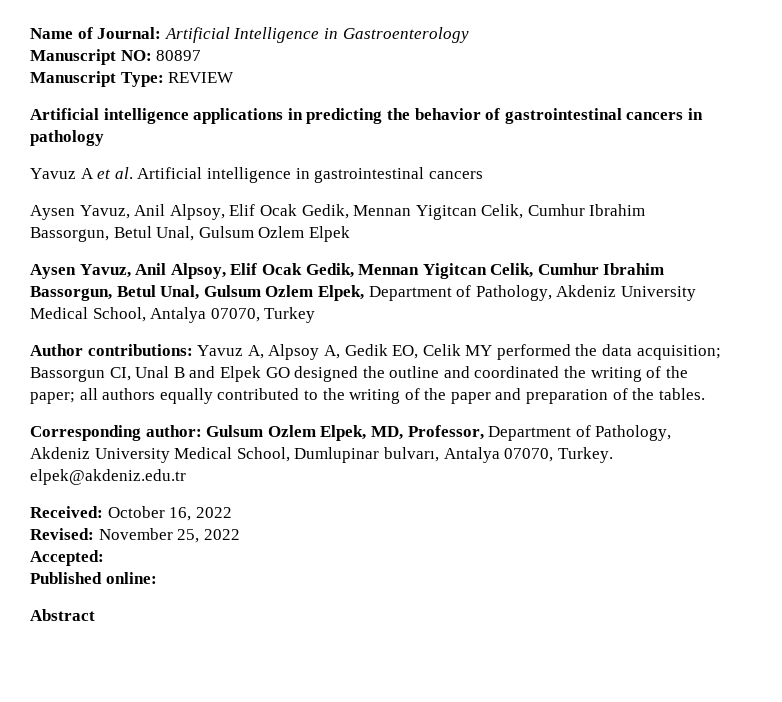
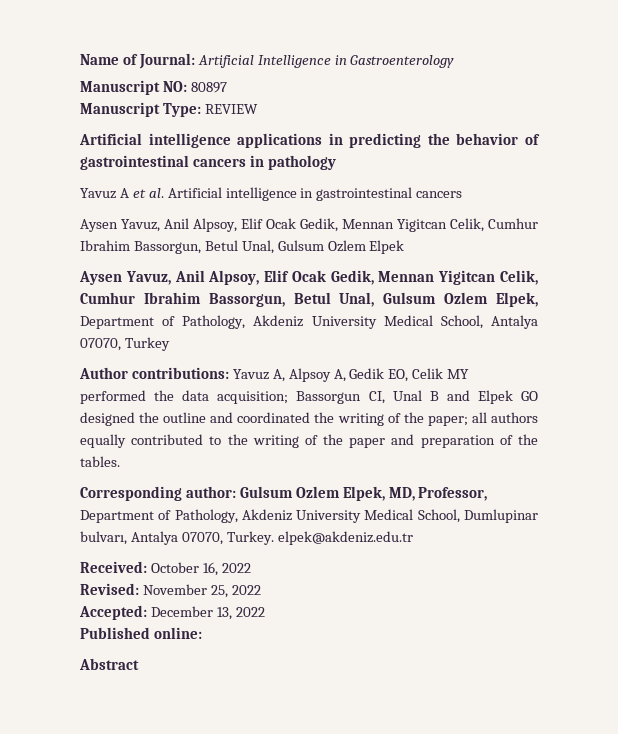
- Accepted:
+ Accepted: December 13, 2022

